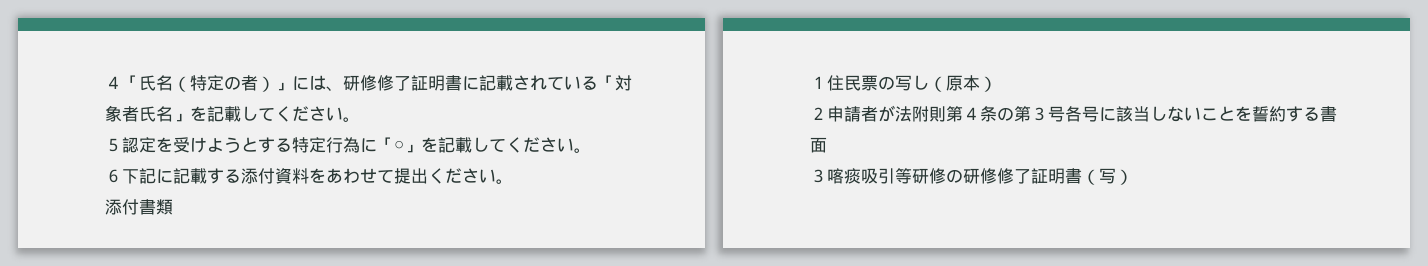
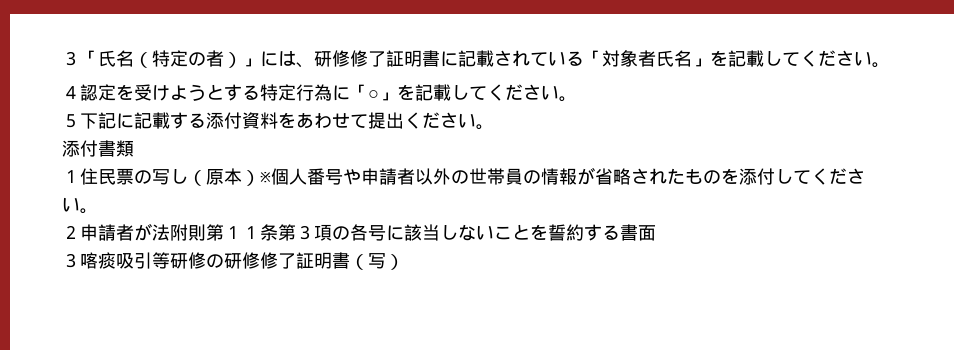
- ４「氏名（特定の者）」には、研修修了証明書に記載されている「対象者氏名」を記載してください。
+ ３「氏名（特定の者）」には、研修修了証明書に記載されている「対象者氏名」を記載してください。
- ５認定を受けようとする特定行為に「○」を記載してください。
+ ４認定を受けようとする特定行為に「○」を記載してください。
- ６下記に記載する添付資料をあわせて提出ください。
+ ５下記に記載する添付資料をあわせて提出ください。
- １住民票の写し（原本）
+ １住民票の写し（原本）※個人番号や申請者以外の世帯員の情報が省略されたものを添付してください。
- ２申請者が法附則第４条の第３号各号に該当しないことを誓約する書面
+ ２申請者が法附則第１１条第３項の各号に該当しないことを誓約する書面

